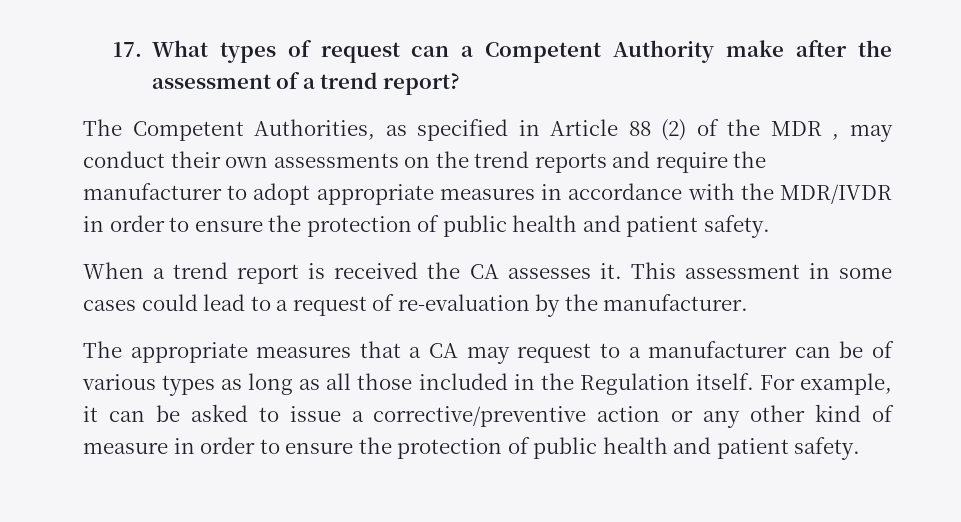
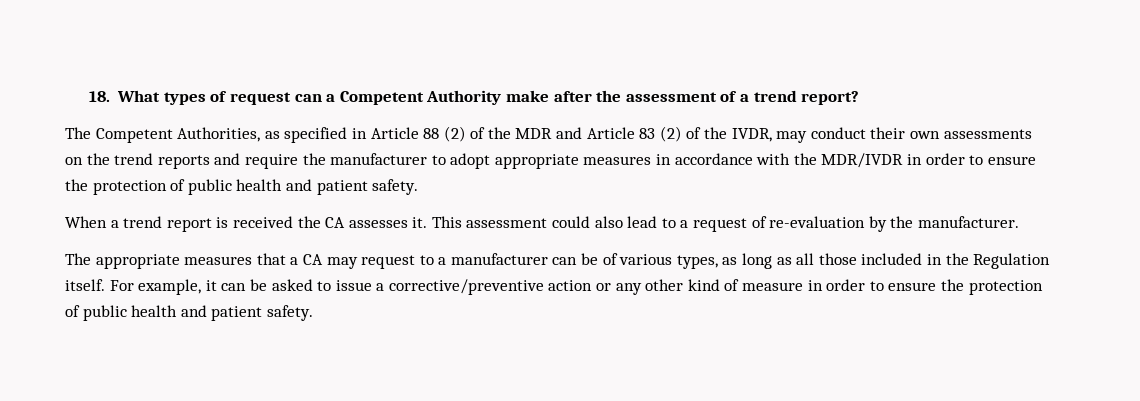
- 17. What types of request can a Competent Authority make after the assessment of a trend report?
+ 18. What types of request can a Competent Authority make after the assessment of a trend report?
- The Competent Authorities, as specified in Article 88 (2) of the MDR , may conduct their own assessments on the trend reports and require the manufacturer to adopt appropriate measures in accordance with the MDR/IVDR in order to ensure the protection of public health and patient safety.
+ The Competent Authorities, as specified in Article 88 (2) of the MDR and Article 83 (2) of the IVDR, may conduct their own assessments on the trend reports and require the manufacturer to adopt appropriate measures in accordance with the MDR/IVDR in order to ensure the protection of public health and patient safety.
- This assessment in some cases could lead to a request of re-evaluation by the manufacturer.
+ This assessment could also lead to a request of re-evaluation by the manufacturer.
- The appropriate measures that a CA may request to a manufacturer can be of various types as long as all those included in the Regulation itself.
+ The appropriate measures that a CA may request to a manufacturer can be of various types, as long as all those included in the Regulation itself.

